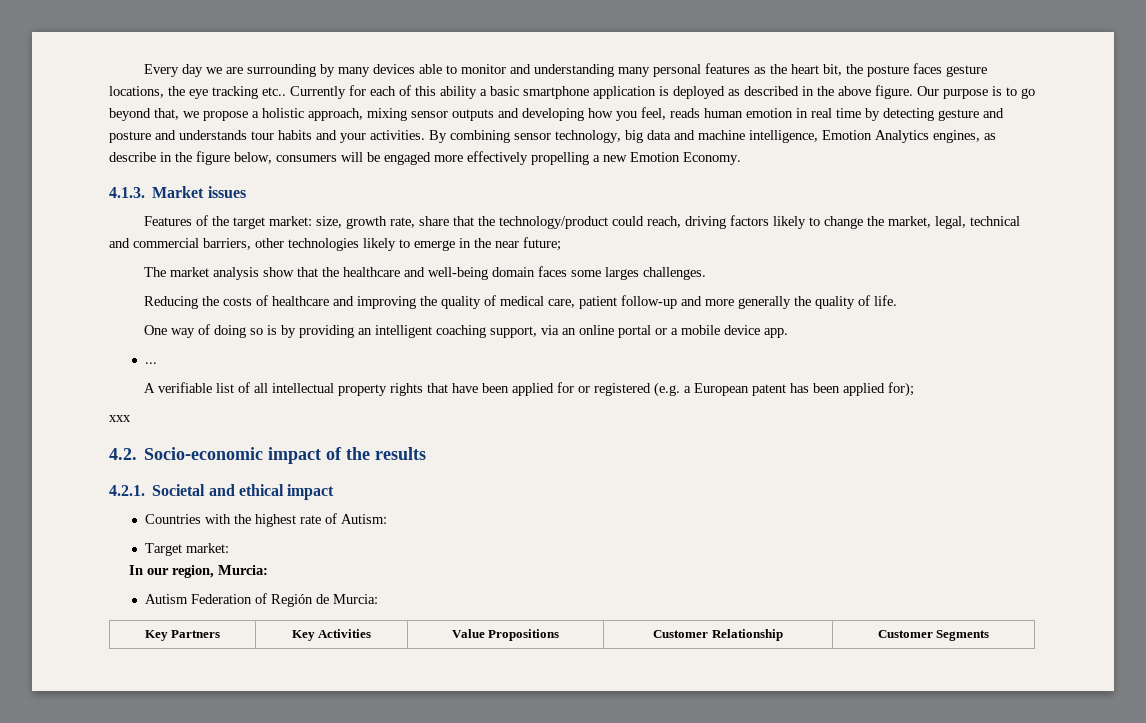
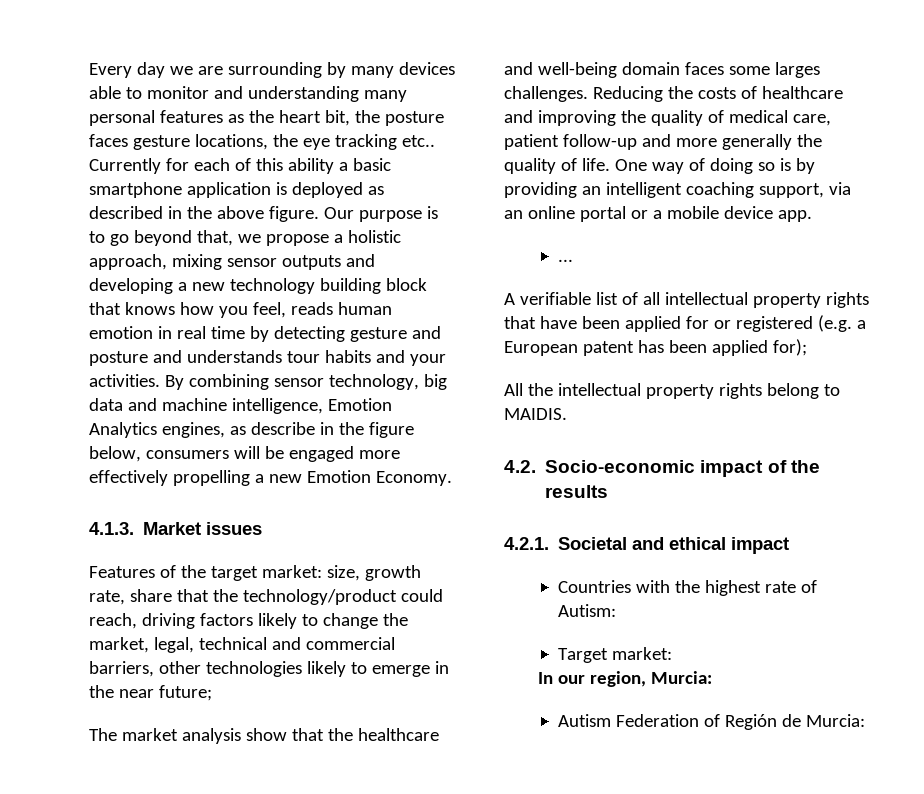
- Our purpose is to go beyond that, we propose a holistic approach, mixing sensor outputs and developing how you feel, reads human emotion in real time by detecting gesture and posture and understands tour habits and your activities.
+ Our purpose is to go beyond that, we propose a holistic approach, mixing sensor outputs and developing a new technology building block that knows how you feel, reads human emotion in real time by detecting gesture and posture and understands tour habits and your activities.
- The market analysis show that the healthcare and well-being domain faces some larges challenges.
- Reducing the costs of healthcare and improving the quality of medical care, patient follow-up and more generally the quality of life.
- One way of doing so is by providing an intelligent coaching support, via an online portal or a mobile device app.
+ The market analysis show that the healthcare and well-being domain faces some larges challenges. Reducing the costs of healthcare and improving the quality of medical care, patient follow-up and more generally the quality of life. One way of doing so is by providing an intelligent coaching support, via an online portal or a mobile device app.
- xxx
+ All the intellectual property rights belong to MAIDIS.
- Key Partners | Key Activities | Value Propositions | Customer Relationship | Customer Segments

